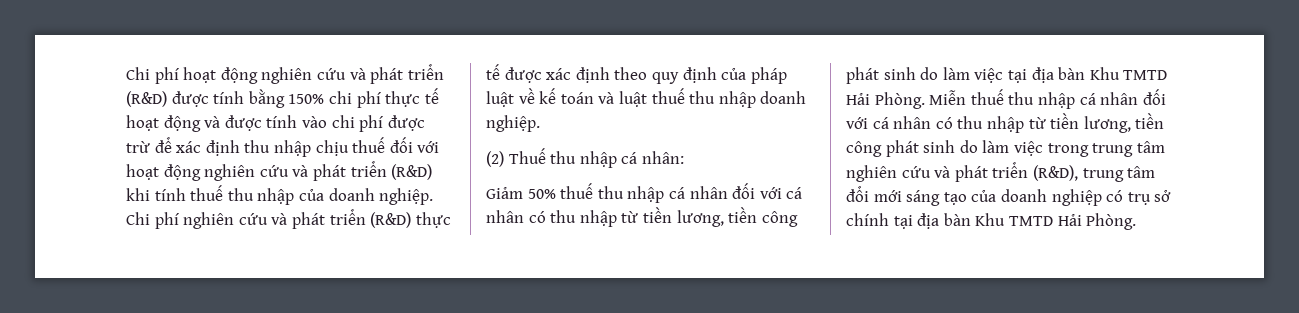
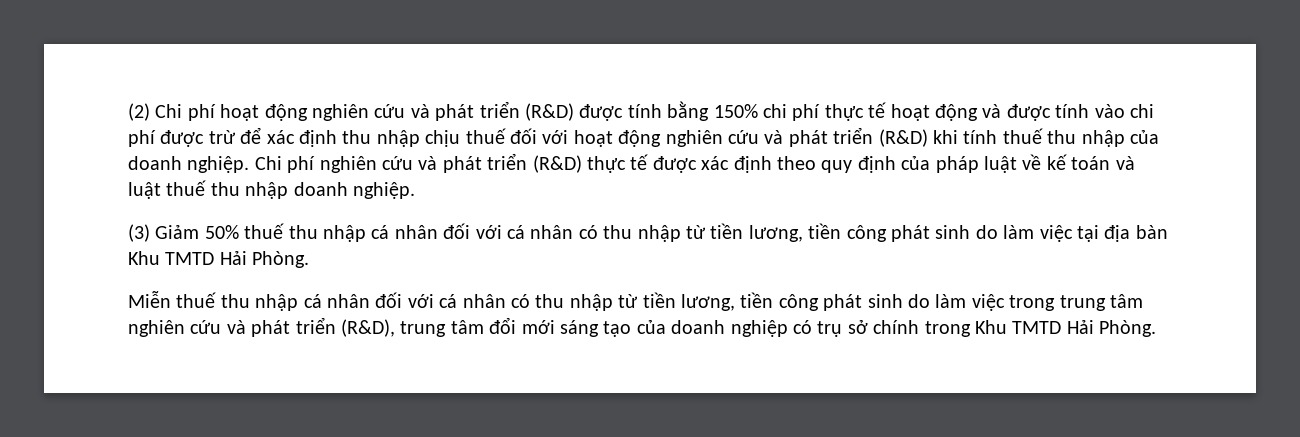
- Chi phí hoạt động nghiên cứu và phát triển (R&D) được tính bằng 150% chi phí thực tế hoạt động và được tính vào chi phí được trừ để xác định thu nhập chịu thuế đối với hoạt động nghiên cứu và phát triển (R&D) khi tính thuế thu nhập của doanh nghiệp.
+ (2) Chi phí hoạt động nghiên cứu và phát triển (R&D) được tính bằng 150% chi phí thực tế hoạt động và được tính vào chi phí được trừ để xác định thu nhập chịu thuế đối với hoạt động nghiên cứu và phát triển (R&D) khi tính thuế thu nhập của doanh nghiệp.
- (2) Thuế thu nhập cá nhân:
- Giảm 50% thuế thu nhập cá nhân đối với cá nhân có thu nhập từ tiền lương, tiền công phát sinh do làm việc tại địa bàn Khu TMTD Hải Phòng. Miễn thuế thu nhập cá nhân đối với cá nhân có thu nhập từ tiền lương, tiền công phát sinh do làm việc trong trung tâm nghiên cứu và phát triển (R&D), trung tâm đổi mới sáng tạo của doanh nghiệp có trụ sở chính tại địa bàn Khu TMTD Hải Phòng.
+ (3) Giảm 50% thuế thu nhập cá nhân đối với cá nhân có thu nhập từ tiền lương, tiền công phát sinh do làm việc tại địa bàn Khu TMTD Hải Phòng.
+ Miễn thuế thu nhập cá nhân đối với cá nhân có thu nhập từ tiền lương, tiền công phát sinh do làm việc trong trung tâm nghiên cứu và phát triển (R&D), trung tâm đổi mới sáng tạo của doanh nghiệp có trụ sở chính trong Khu TMTD Hải Phòng.

